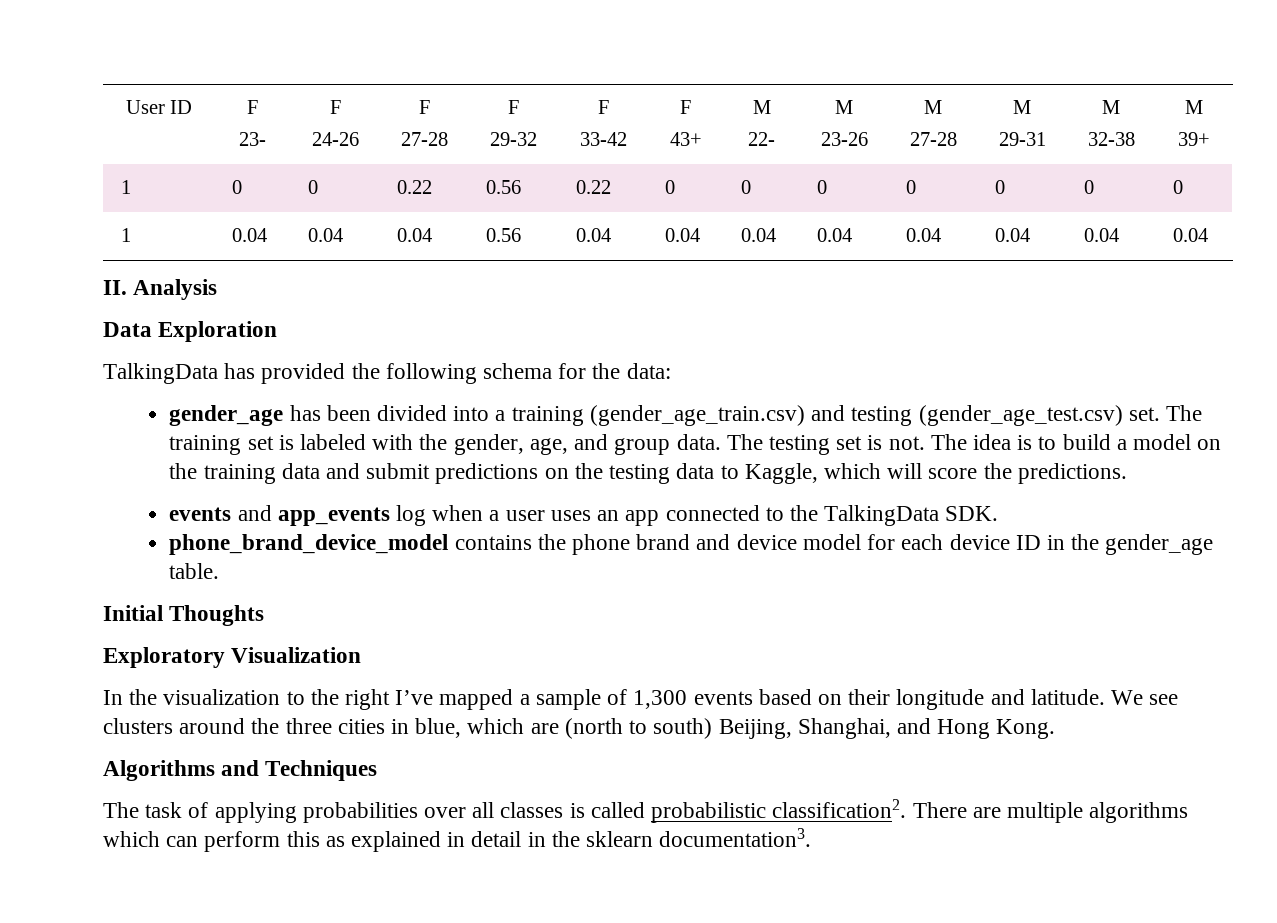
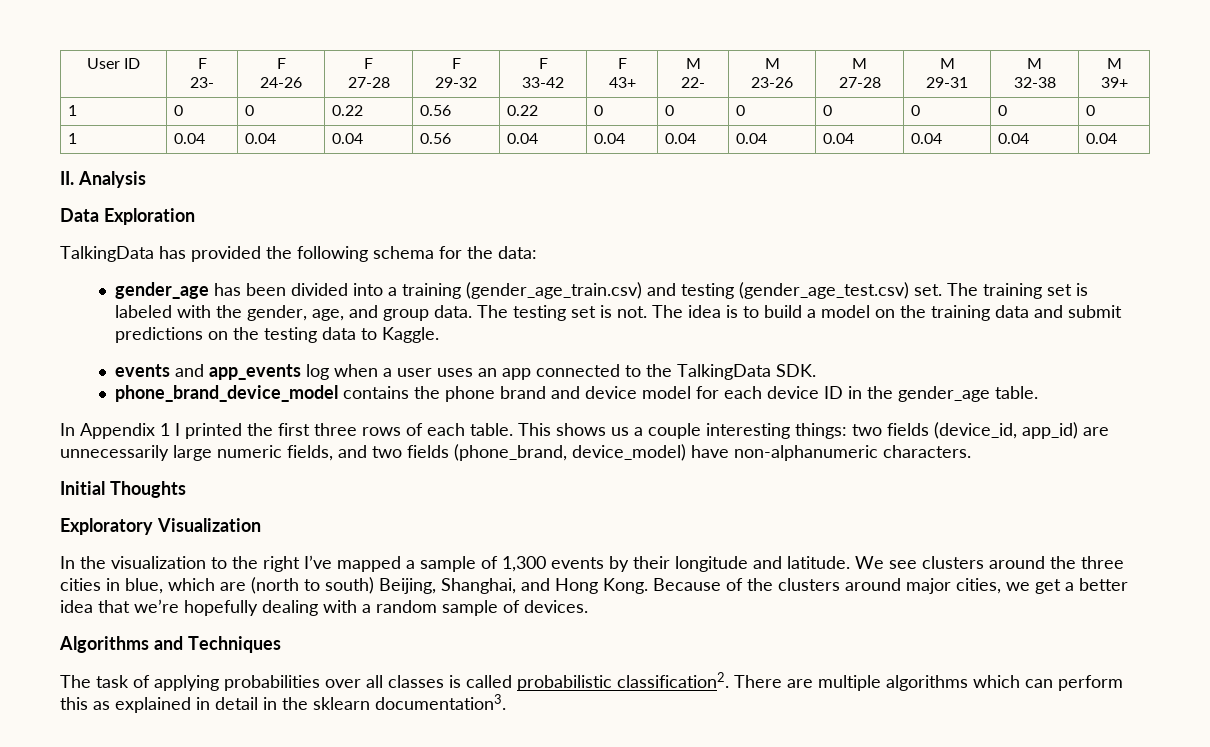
- The idea is to build a model on the training data and submit predictions on the testing data to Kaggle, which will score the predictions.
+ The idea is to build a model on the training data and submit predictions on the testing data to Kaggle.
+ In Appendix 1 I printed the first three rows of each table. This shows us a couple interesting things: two fields (device_id, app_id) are unnecessarily large numeric fields, and two fields (phone_brand, device_model) have non-alphanumeric characters.
- In the visualization to the right I’ve mapped a sample of 1,300 events based on their longitude and latitude.
+ In the visualization to the right I’ve mapped a sample of 1,300 events by their longitude and latitude.
+ Because of the clusters around major cities, we get a better idea that we’re hopefully dealing with a random sample of devices.

